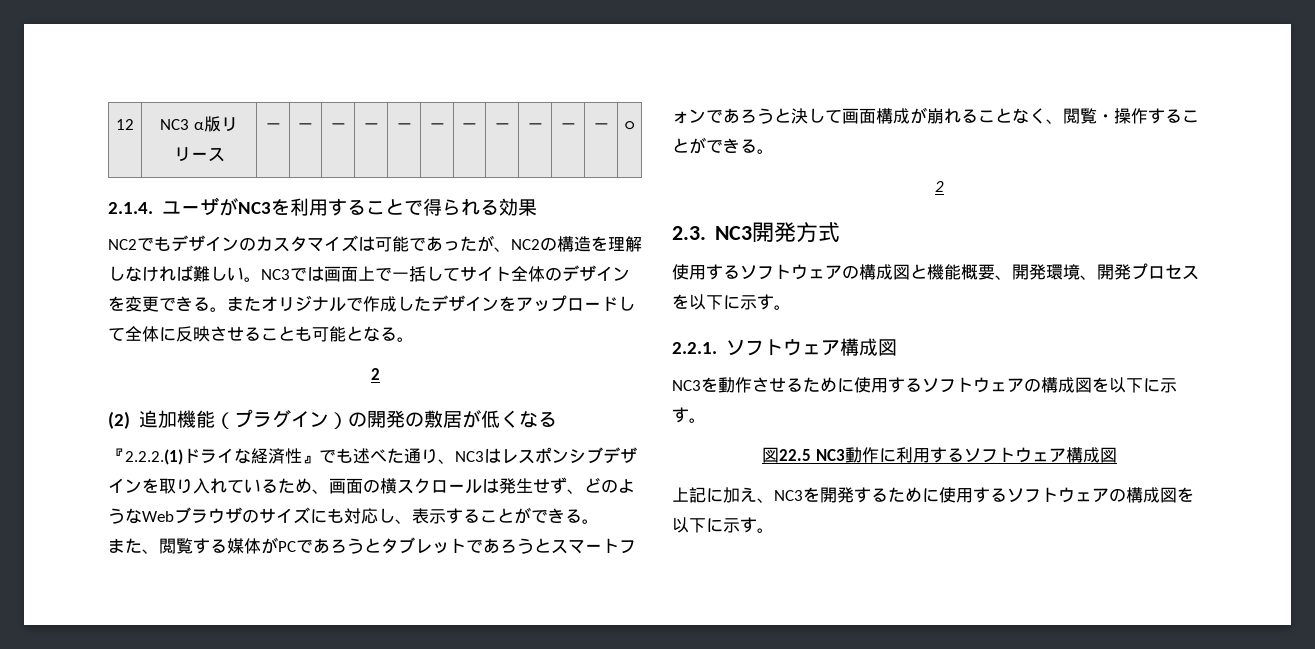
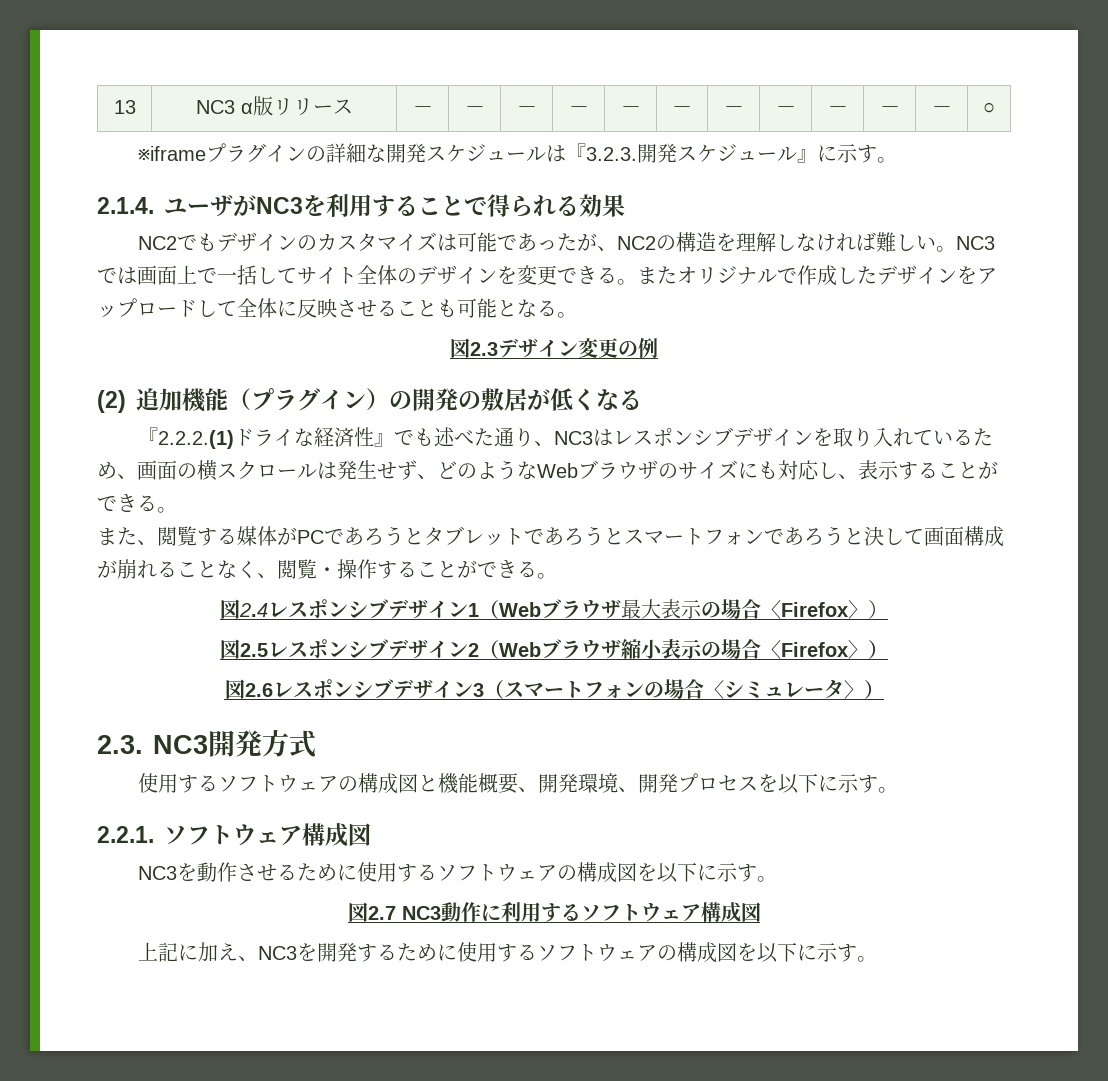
- 12 | NC3 α版リリース | － | － | － | － | － | － | － | － | － | － | － | ○
+ 13 | NC3 α版リリース | － | － | － | － | － | － | － | － | － | － | － | ○
+ ※iframeプラグインの詳細な開発スケジュールは『3.2.3.開発スケジュール』に示す。
  またオリジナルで作成したデザインをアップロードして全体に反映させることも可能となる。
- 2
+ 図2.3デザイン変更の例
  また、閲覧する媒体がPCであろうとタブレットであろうとスマートフォンであろうと決して画面構成が崩れることなく、閲覧・操作することができる。
- 2
+ 図2.4レスポンシブデザイン1（Webブラウザ最大表示の場合〈Firefox〉）
+ 図2.5レスポンシブデザイン2（Webブラウザ縮小表示の場合〈Firefox〉）
+ 図2.6レスポンシブデザイン3（スマートフォンの場合〈シミュレータ〉）
- 図22.5 NC3動作に利用するソフトウェア構成図
+ 図2.7 NC3動作に利用するソフトウェア構成図

